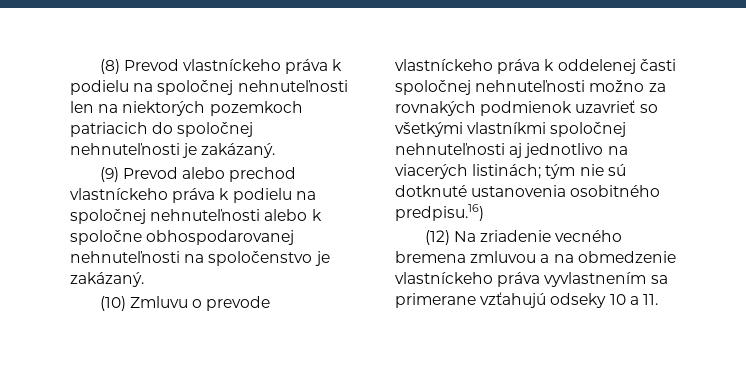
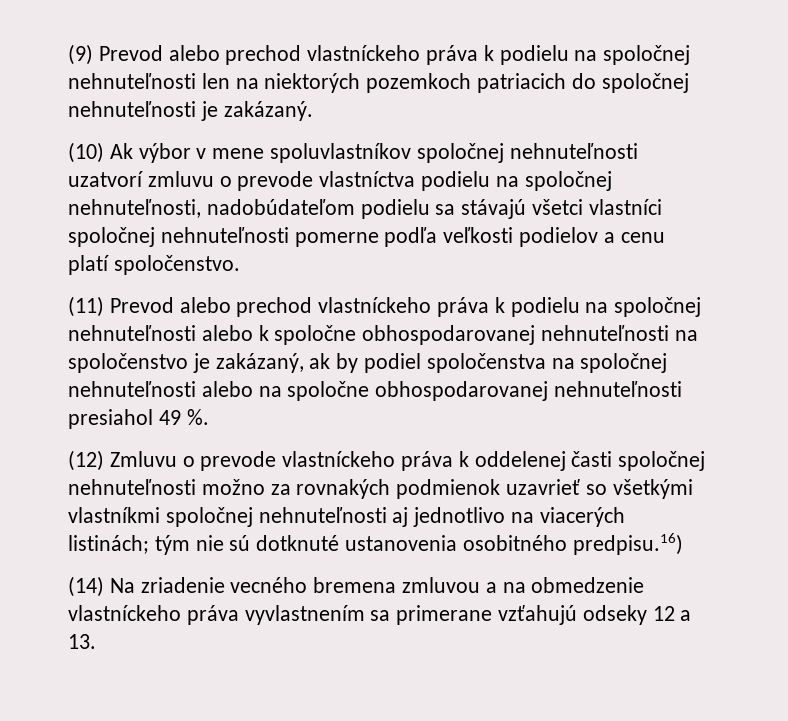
- (8) Prevod vlastníckeho práva k podielu na spoločnej nehnuteľnosti len na niektorých pozemkoch patriacich do spoločnej nehnuteľnosti je zakázaný.
+ (9) Prevod alebo prechod vlastníckeho práva k podielu na spoločnej nehnuteľnosti len na niektorých pozemkoch patriacich do spoločnej nehnuteľnosti je zakázaný.
- (9) Prevod alebo prechod vlastníckeho práva k podielu na spoločnej nehnuteľnosti alebo k spoločne obhospodarovanej nehnuteľnosti na spoločenstvo je zakázaný.
- (10) Zmluvu o prevode vlastníckeho práva k oddelenej časti spoločnej nehnuteľnosti možno za rovnakých podmienok uzavrieť so všetkými vlastníkmi spoločnej nehnuteľnosti aj jednotlivo na viacerých listinách; tým nie sú dotknuté ustanovenia osobitného predpisu.16)
+ (10) Ak výbor v mene spoluvlastníkov spoločnej nehnuteľnosti uzatvorí zmluvu o prevode vlastníctva podielu na spoločnej nehnuteľnosti, nadobúdateľom podielu sa stávajú všetci vlastníci spoločnej nehnuteľnosti pomerne podľa veľkosti podielov a cenu platí spoločenstvo.
+ (11) Prevod alebo prechod vlastníckeho práva k podielu na spoločnej nehnuteľnosti alebo k spoločne obhospodarovanej nehnuteľnosti na spoločenstvo je zakázaný, ak by podiel spoločenstva na spoločnej nehnuteľnosti alebo na spoločne obhospodarovanej nehnuteľnosti presiahol 49 %.
+ (12) Zmluvu o prevode vlastníckeho práva k oddelenej časti spoločnej nehnuteľnosti možno za rovnakých podmienok uzavrieť so všetkými vlastníkmi spoločnej nehnuteľnosti aj jednotlivo na viacerých listinách; tým nie sú dotknuté ustanovenia osobitného predpisu.16)
- (12) Na zriadenie vecného bremena zmluvou a na obmedzenie vlastníckeho práva vyvlastnením sa primerane vzťahujú odseky 10 a 11.
+ (14) Na zriadenie vecného bremena zmluvou a na obmedzenie vlastníckeho práva vyvlastnením sa primerane vzťahujú odseky 12 a 13.

